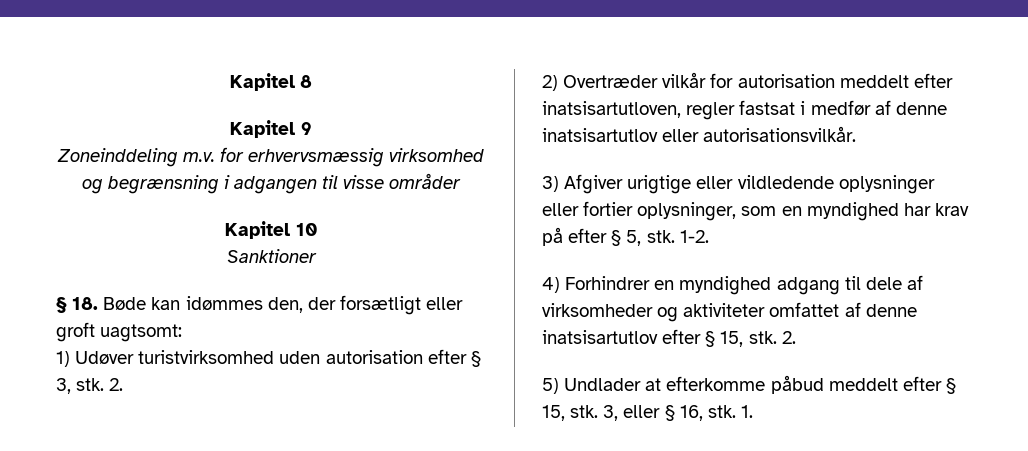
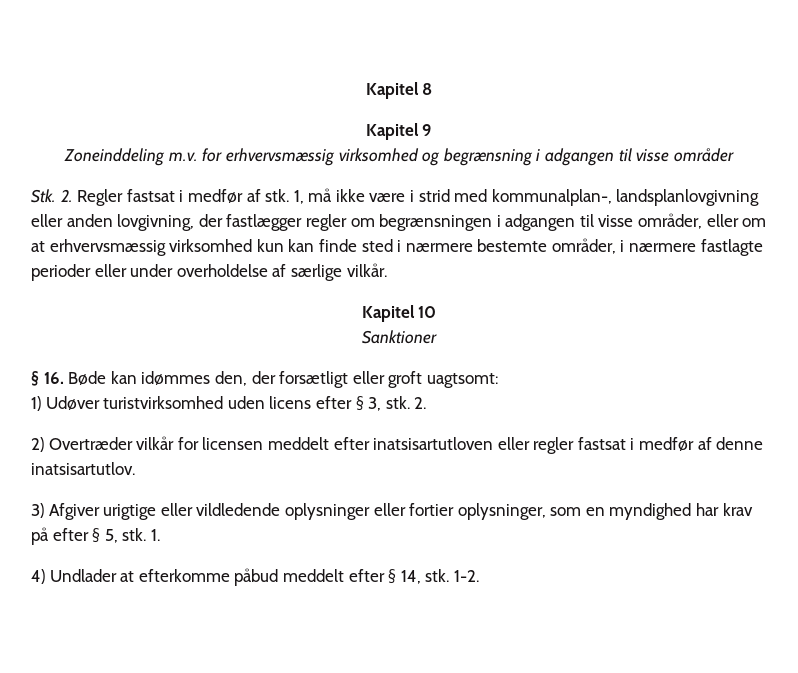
+ Stk. 2. Regler fastsat i medfør af stk. 1, må ikke være i strid med kommunalplan-, landsplanlovgivning eller anden lovgivning, der fastlægger regler om begrænsningen i adgangen til visse områder, eller om at erhvervsmæssig virksomhed kun kan finde sted i nærmere bestemte områder, i nærmere fastlagte perioder eller under overholdelse af særlige vilkår.
- § 18. Bøde kan idømmes den, der forsætligt eller groft uagtsomt:
+ § 16. Bøde kan idømmes den, der forsætligt eller groft uagtsomt:
- 1) Udøver turistvirksomhed uden autorisation efter § 3, stk.
+ 1) Udøver turistvirksomhed uden licens efter § 3, stk.
- 2) Overtræder vilkår for autorisation meddelt efter inatsisartutloven, regler fastsat i medfør af denne inatsisartutlov eller autorisationsvilkår.
+ 2) Overtræder vilkår for licensen meddelt efter inatsisartutloven eller regler fastsat i medfør af denne inatsisartutlov.
- 1-2.
+ 1.
- 4) Forhindrer en myndighed adgang til dele af virksomheder og aktiviteter omfattet af denne inatsisartutlov efter § 15, stk. 2.
- 5) Undlader at efterkomme påbud meddelt efter § 15, stk. 3, eller § 16, stk. 1.
+ 4) Undlader at efterkomme påbud meddelt efter § 14, stk. 1-2.

